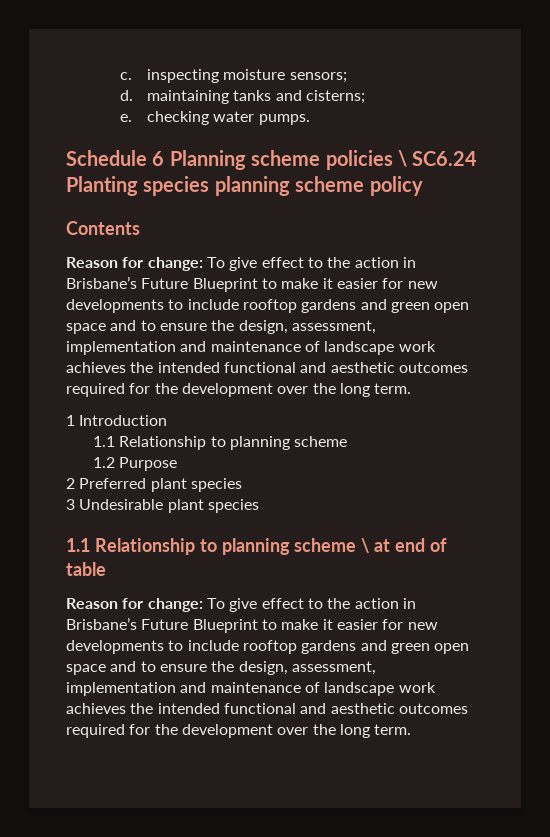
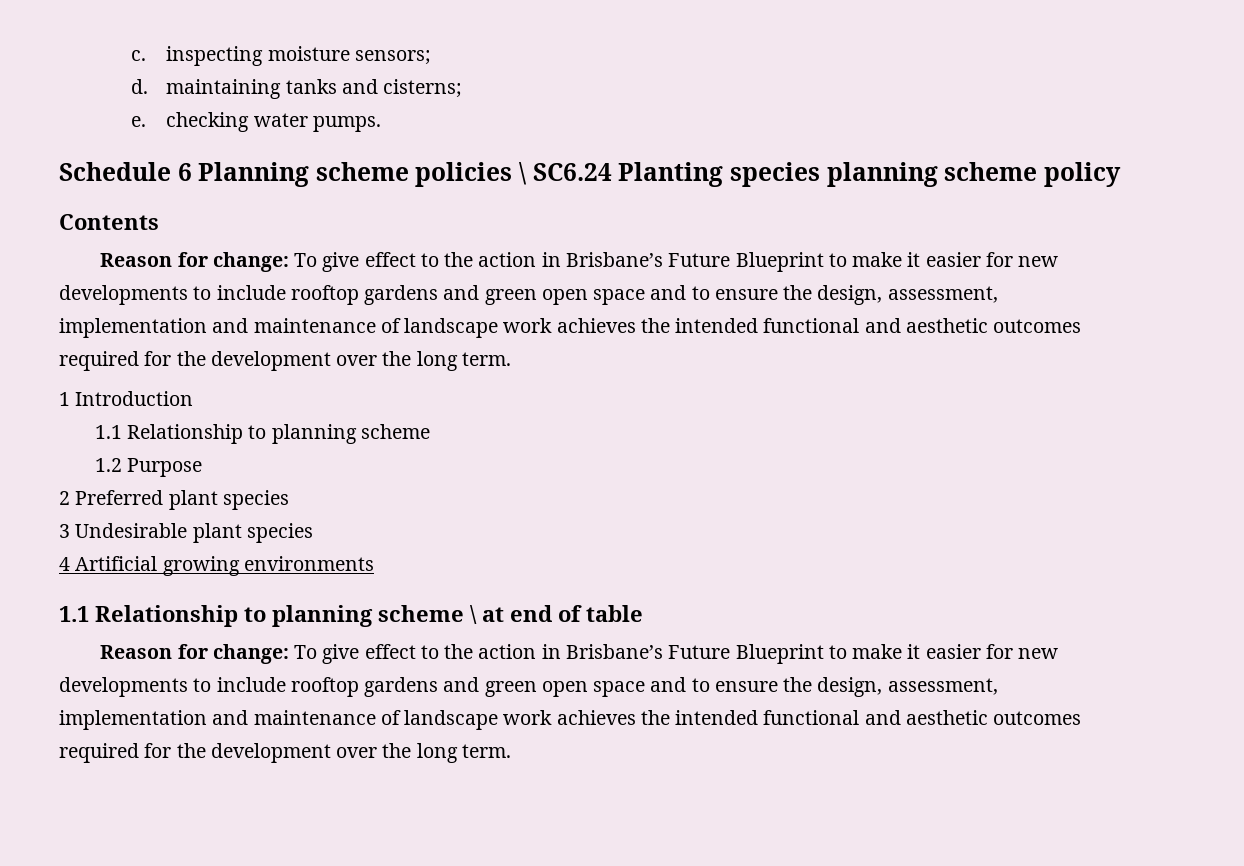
+ 4 Artificial growing environments

